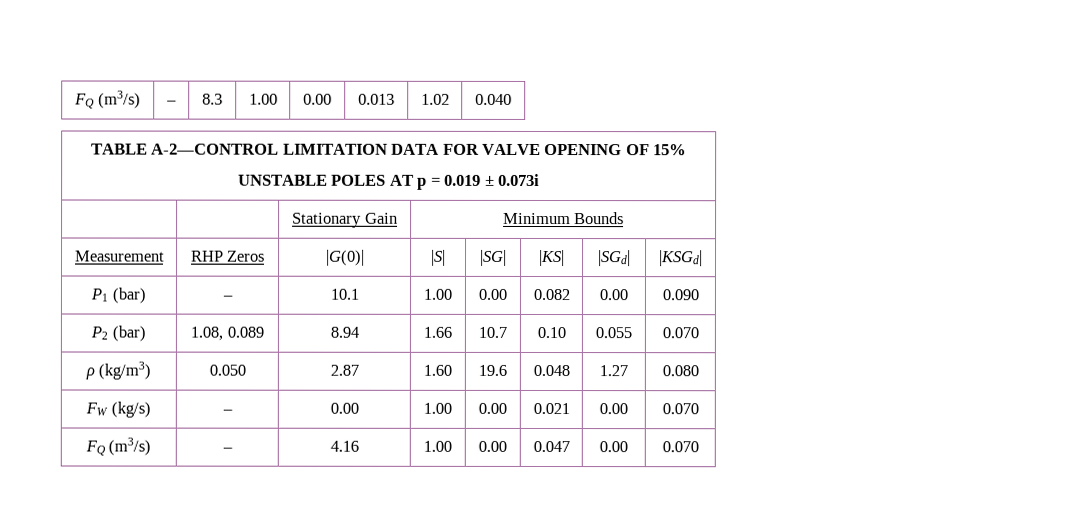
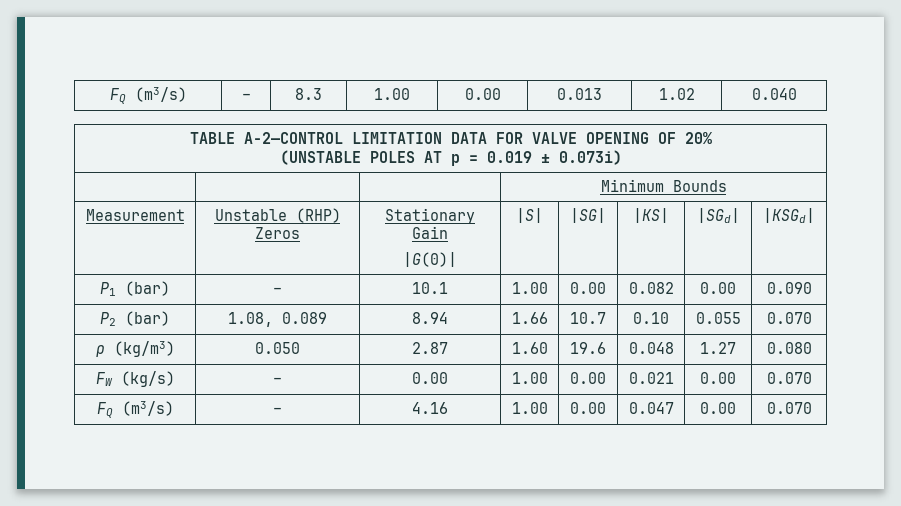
- TABLE A-2—CONTROL LIMITATION DATA FOR VALVE OPENING OF 15%
- UNSTABLE POLES AT p = 0.019 ± 0.073i
- | | Stationary Gain | Minimum Bounds
+ TABLE A-2—CONTROL LIMITATION DATA FOR VALVE OPENING OF 20%
+ (UNSTABLE POLES AT p = 0.019 ± 0.073i)
+ | | | Minimum Bounds
- Measurement | RHP Zeros | |G(0)| | |S| | |SG| | |KS| | |SGd| | |KSGd|
+ Measurement | Unstable (RHP) Zeros | Stationary Gain
+ |G(0)| | |S| | |SG| | |KS| | |SGd| | |KSGd|

